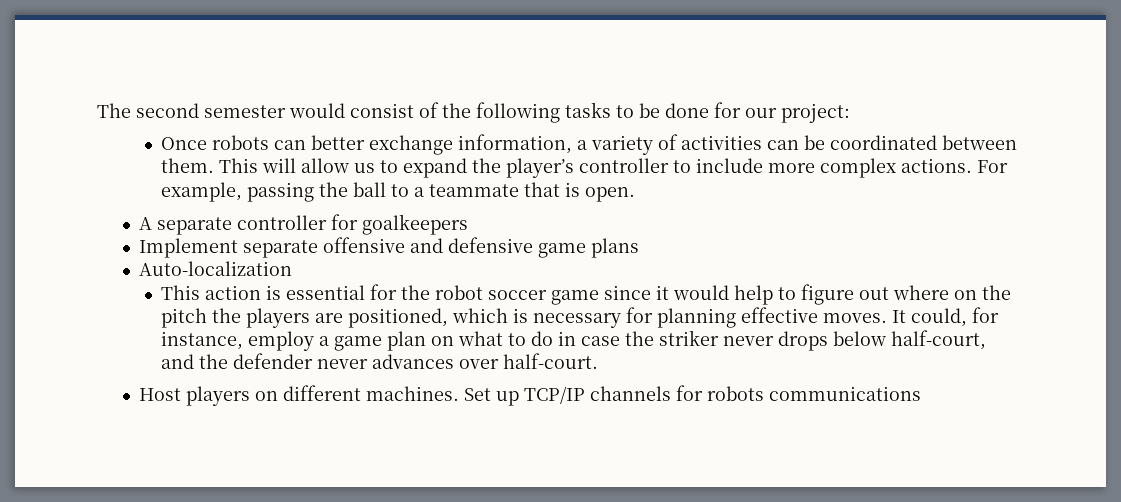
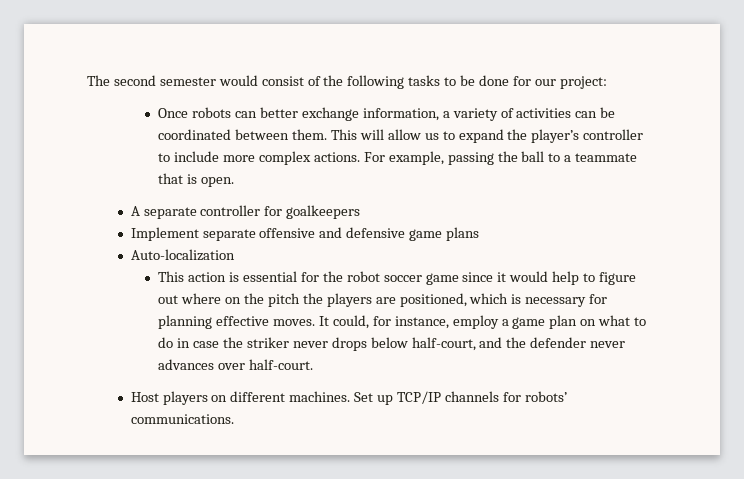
- Set up TCP/IP channels for robots communications
+ Set up TCP/IP channels for robots’ communications.

